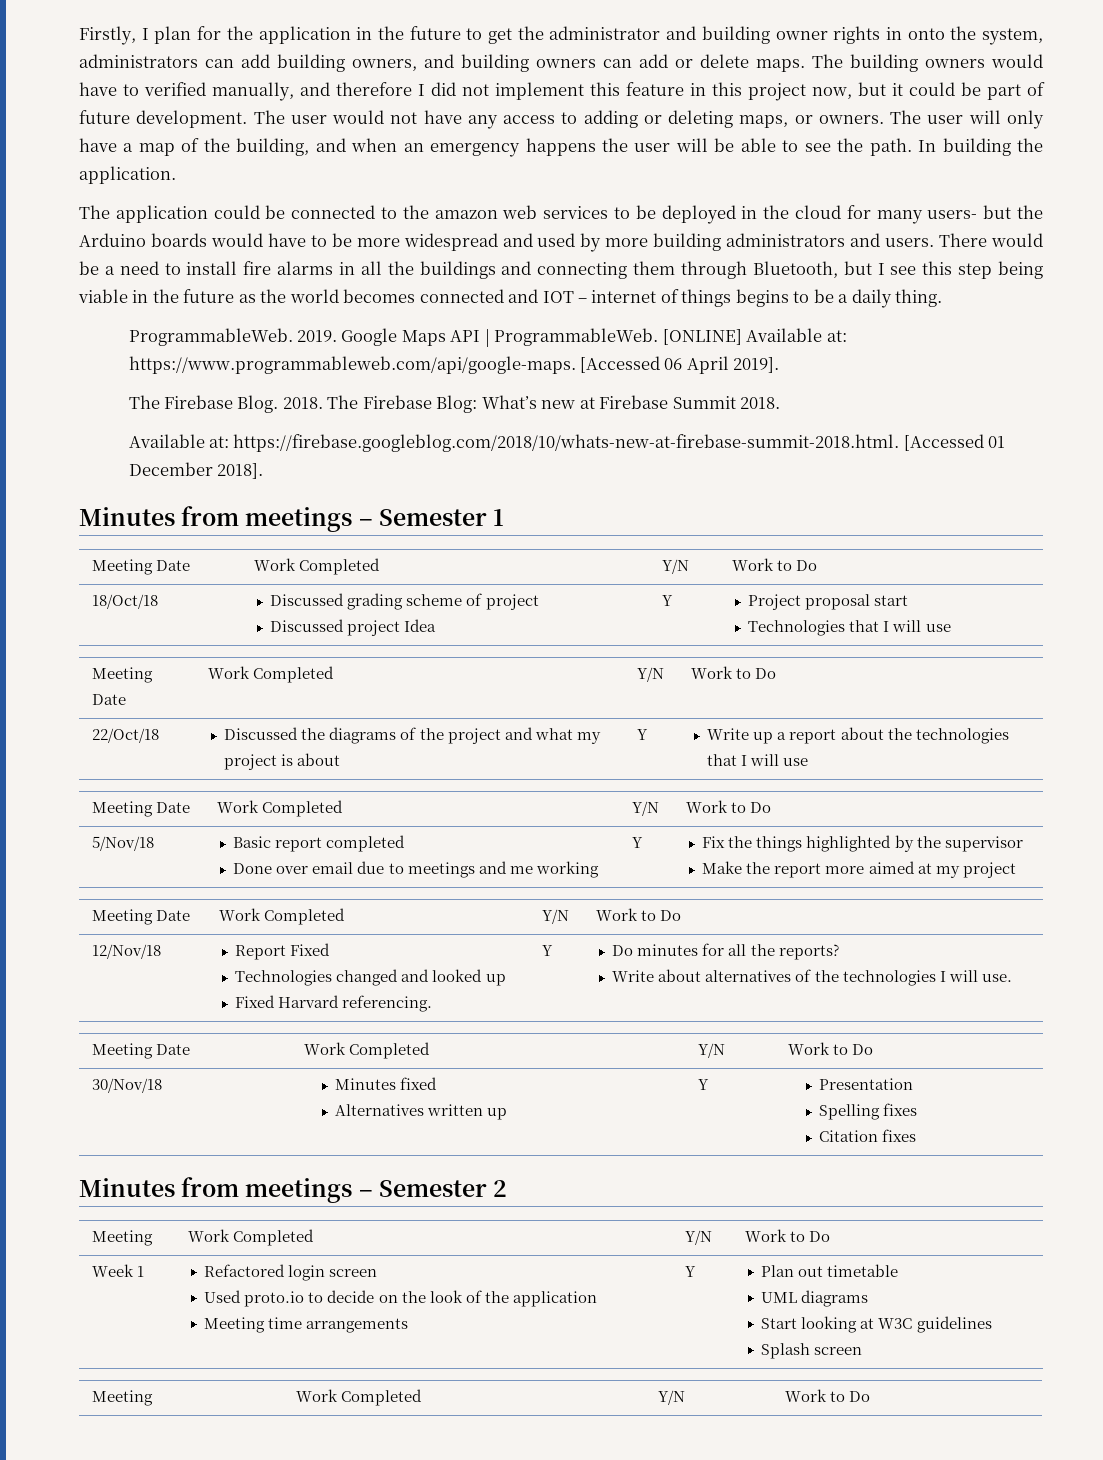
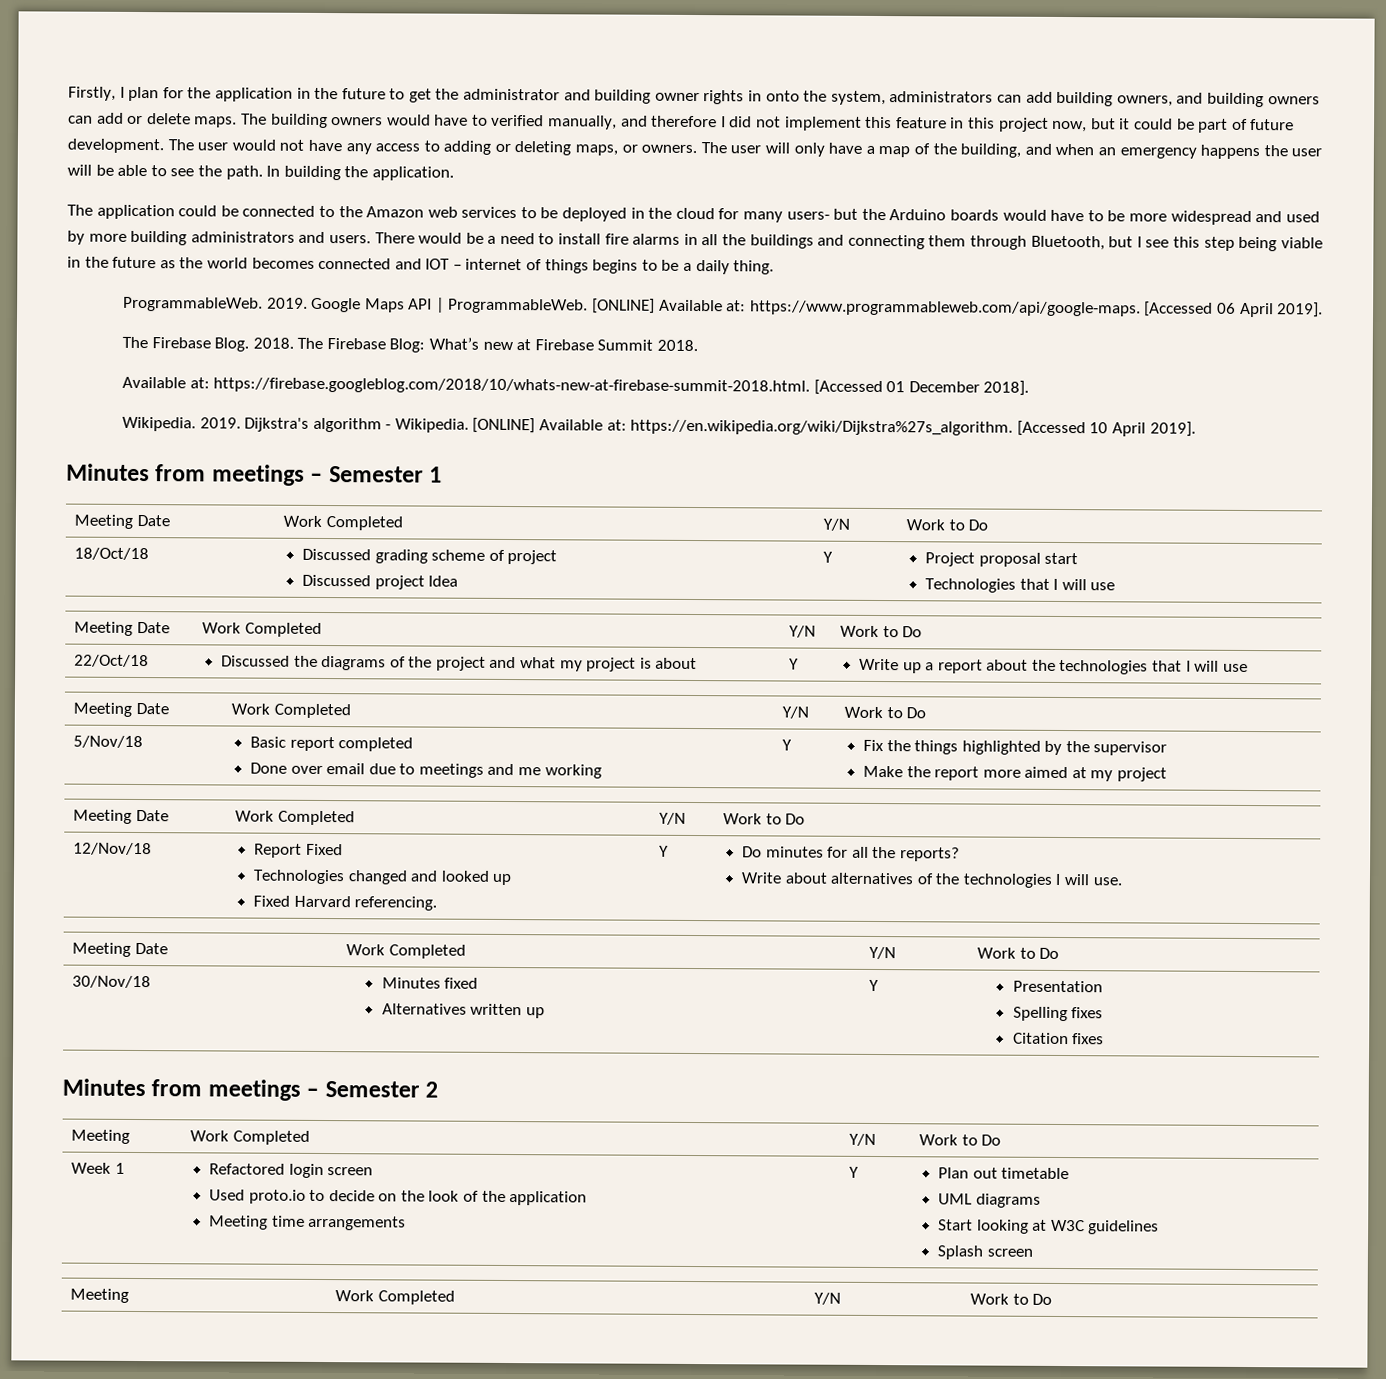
- The application could be connected to the amazon web services to be deployed in the cloud for many users- but the Arduino boards would have to be more widespread and used by more building administrators and users.
+ The application could be connected to the Amazon web services to be deployed in the cloud for many users- but the Arduino boards would have to be more widespread and used by more building administrators and users.
+ Wikipedia. 2019. Dijkstra's algorithm - Wikipedia. [ONLINE] Available at: https://en.wikipedia.org/wiki/Dijkstra%27s_algorithm. [Accessed 10 April 2019].

